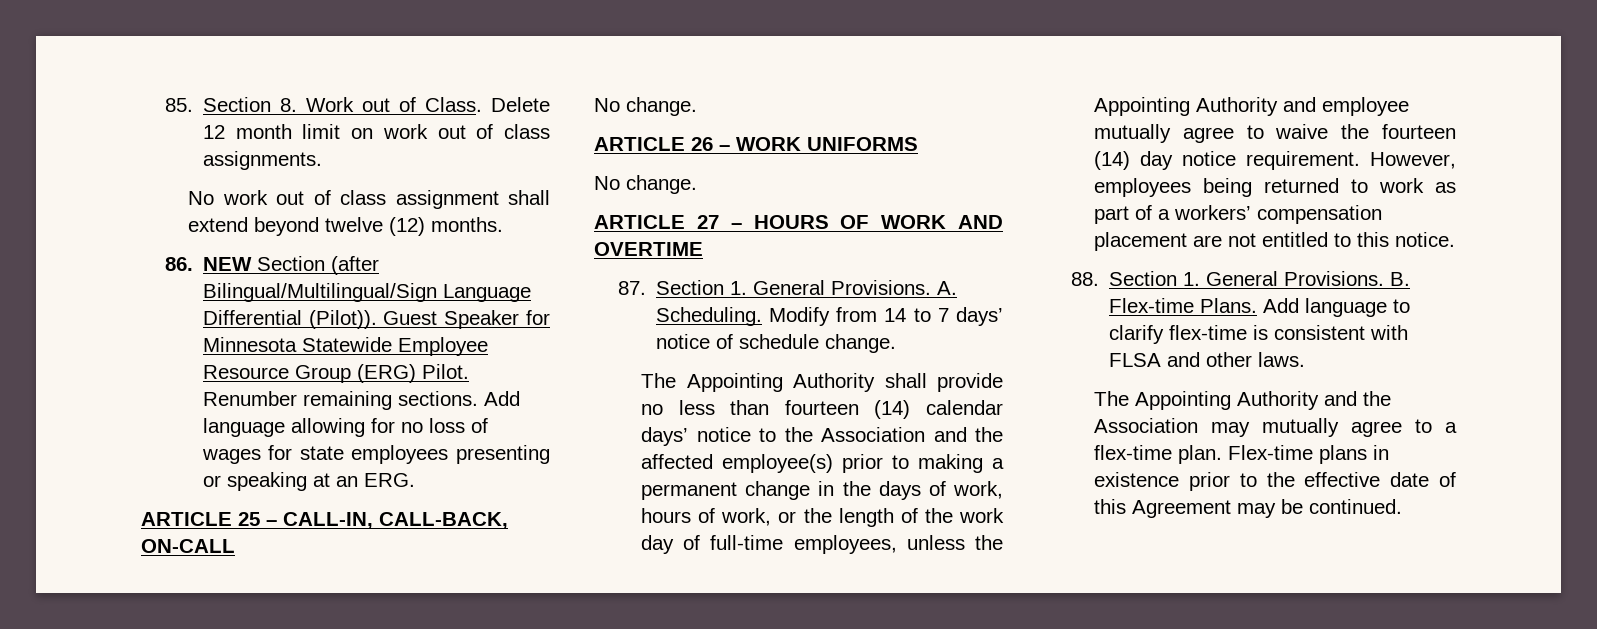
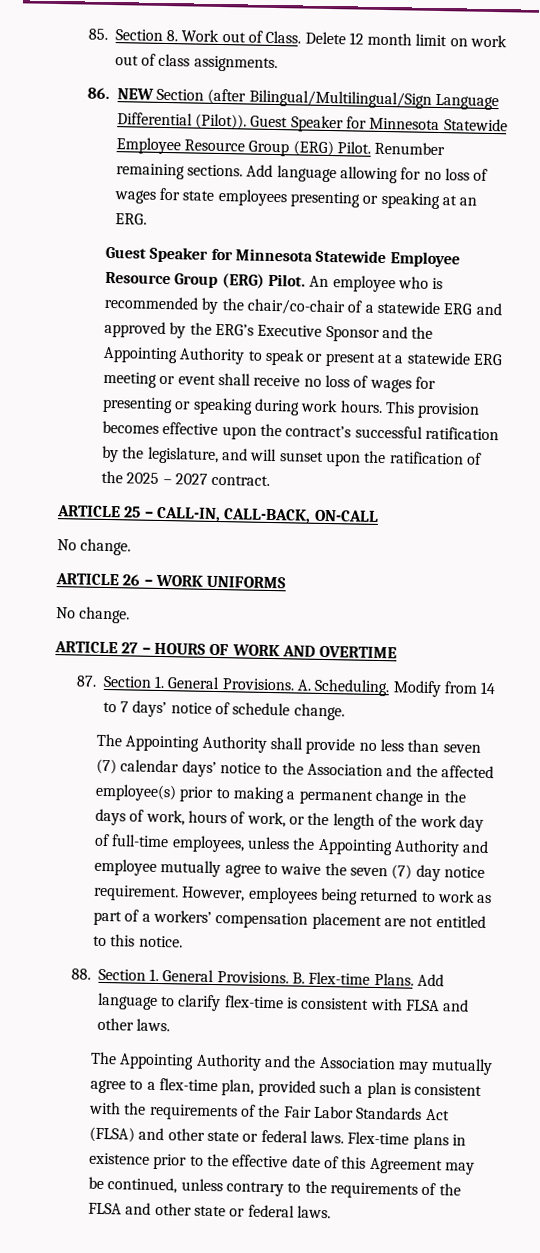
- No work out of class assignment shall extend beyond twelve (12) months.
+ Guest Speaker for Minnesota Statewide Employee Resource Group (ERG) Pilot. An employee who is recommended by the chair/co-chair of a statewide ERG and approved by the ERG’s Executive Sponsor and the Appointing Authority to speak or present at a statewide ERG meeting or event shall receive no loss of wages for presenting or speaking during work hours. This provision becomes effective upon the contract’s successful ratification by the legislature, and will sunset upon the ratification of the 2025 – 2027 contract.
- The Appointing Authority shall provide no less than fourteen (14) calendar days’ notice to the Association and the affected employee(s) prior to making a permanent change in the days of work, hours of work, or the length of the work day of full-time employees, unless the Appointing Authority and employee mutually agree to waive the fourteen (14) day notice requirement.
+ The Appointing Authority shall provide no less than seven (7) calendar days’ notice to the Association and the affected employee(s) prior to making a permanent change in the days of work, hours of work, or the length of the work day of full-time employees, unless the Appointing Authority and employee mutually agree to waive the seven (7) day notice requirement.
- The Appointing Authority and the Association may mutually agree to a flex-time plan.
+ The Appointing Authority and the Association may mutually agree to a flex-time plan, provided such a plan is consistent with the requirements of the Fair Labor Standards Act (FLSA) and other state or federal laws.
- Flex-time plans in existence prior to the effective date of this Agreement may be continued.
+ Flex-time plans in existence prior to the effective date of this Agreement may be continued, unless contrary to the requirements of the FLSA and other state or federal laws.

